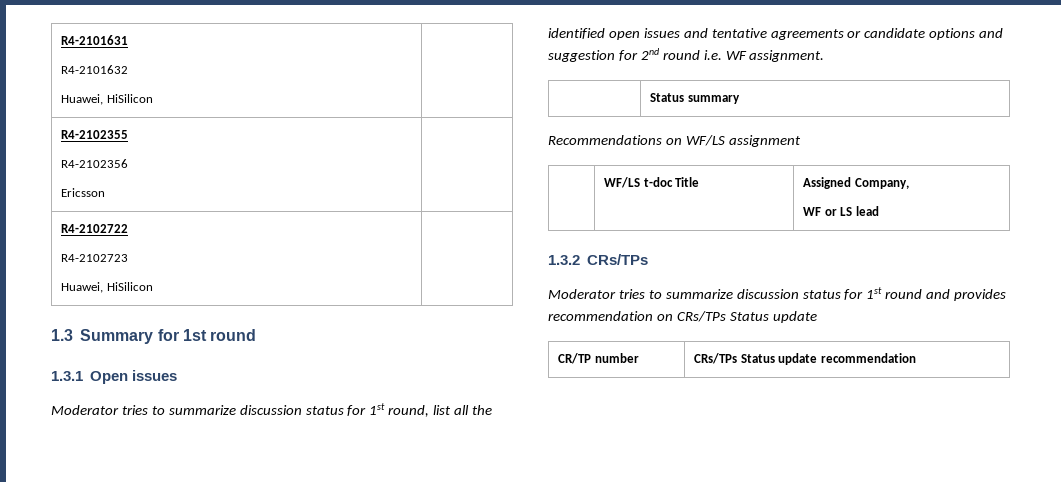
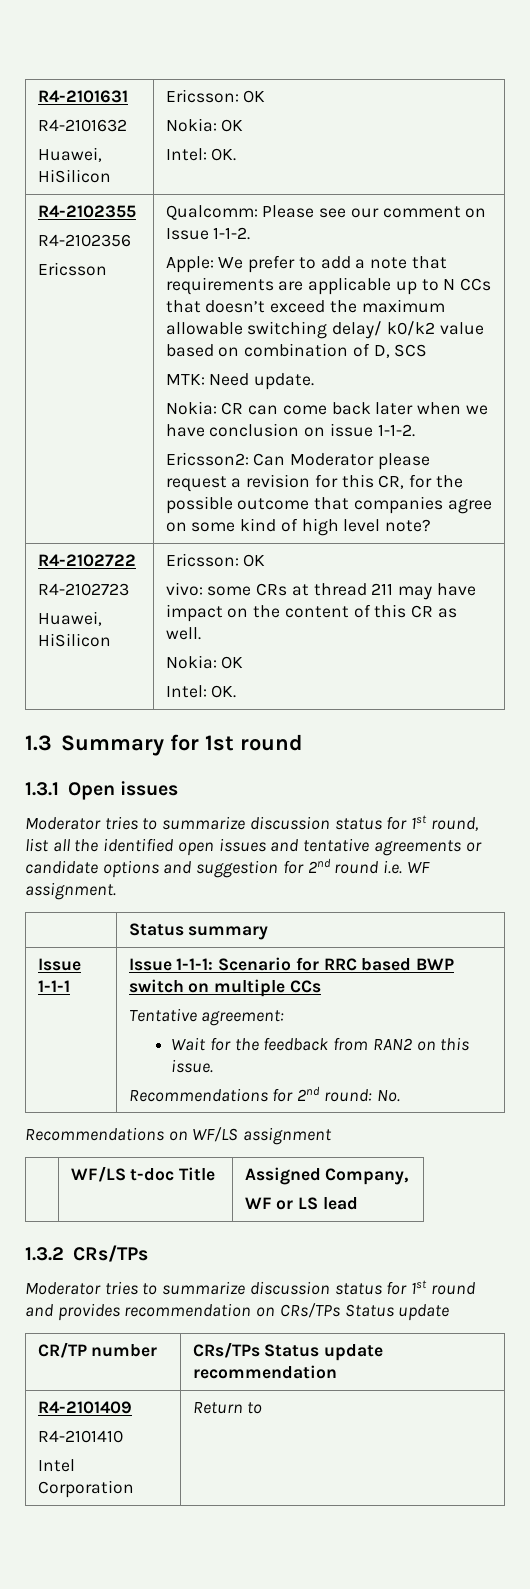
  R4-2101631
  R4-2101632
- Huawei, HiSilicon |
+ Huawei, HiSilicon | Ericsson: OK
+ Nokia: OK
+ Intel: OK.
  R4-2102355
  R4-2102356
- Ericsson |
+ Ericsson | Qualcomm: Please see our comment on Issue 1-1-2.
+ Apple: We prefer to add a note that requirements are applicable up to N CCs that doesn’t exceed the maximum allowable switching delay/ k0/k2 value based on combination of D, SCS
+ MTK: Need update.
+ Nokia: CR can come back later when we have conclusion on issue 1-1-2.
+ Ericsson2: Can Moderator please request a revision for this CR, for the possible outcome that companies agree on some kind of high level note?
  R4-2102722
  R4-2102723
- Huawei, HiSilicon |
+ Huawei, HiSilicon | Ericsson: OK
+ vivo: some CRs at thread 211 may have impact on the content of this CR as well.
+ Nokia: OK
+ Intel: OK.
+ Issue 1-1-1 | Issue 1-1-1: Scenario for RRC based BWP switch on multiple CCs
+ Tentative agreement:
+ Wait for the feedback from RAN2 on this issue.
+ Recommendations for 2nd round: No.
+ R4-2101409
+ R4-2101410
+ Intel Corporation | Return to

